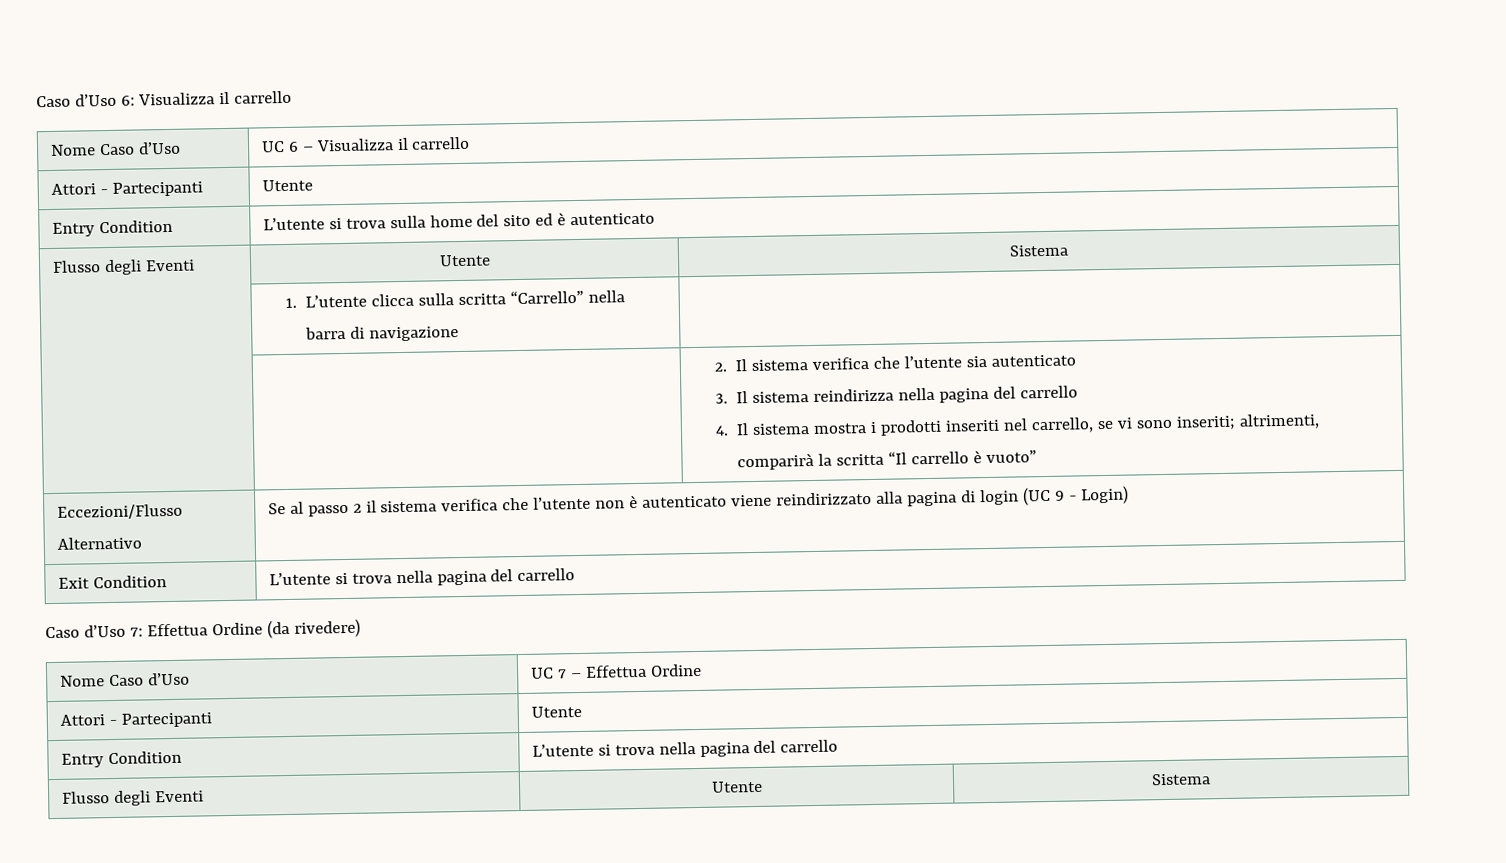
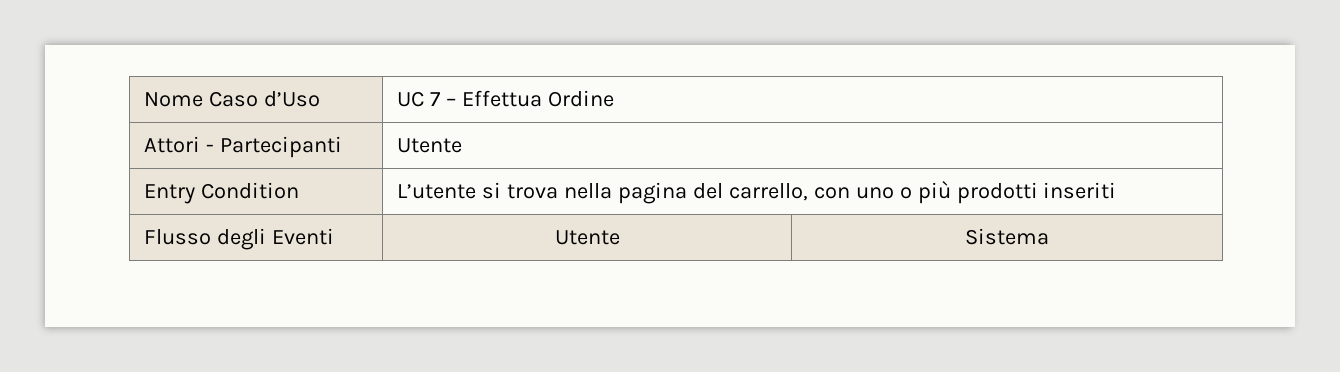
- Caso d’Uso 6: Visualizza il carrello
- Nome Caso d’Uso | UC 6 – Visualizza il carrello
- Attori - Partecipanti | Utente
- Entry Condition | L’utente si trova sulla home del sito ed è autenticato
- Flusso degli Eventi | Utente | Sistema
- | 1. L’utente clicca sulla scritta “Carrello” nella barra di navigazione |
- | | 2. Il sistema verifica che l’utente sia autenticato
- 3. Il sistema reindirizza nella pagina del carrello
- 4. Il sistema mostra i prodotti inseriti nel carrello, se vi sono inseriti; altrimenti, comparirà la scritta “Il carrello è vuoto”
- Eccezioni/Flusso Alternativo | Se al passo 2 il sistema verifica che l’utente non è autenticato viene reindirizzato alla pagina di login (UC 9 - Login)
- Exit Condition | L’utente si trova nella pagina del carrello
- Caso d’Uso 7: Effettua Ordine (da rivedere)
- Entry Condition | L’utente si trova nella pagina del carrello
+ Entry Condition | L’utente si trova nella pagina del carrello, con uno o più prodotti inseriti

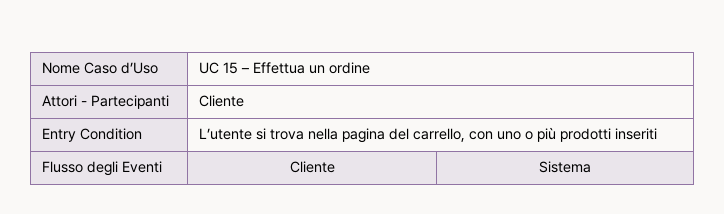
- Nome Caso d’Uso | UC 7 – Effettua Ordine
+ Nome Caso d’Uso | UC 15 – Effettua un ordine
- Attori - Partecipanti | Utente
+ Attori - Partecipanti | Cliente
- Flusso degli Eventi | Utente | Sistema
+ Flusso degli Eventi | Cliente | Sistema

